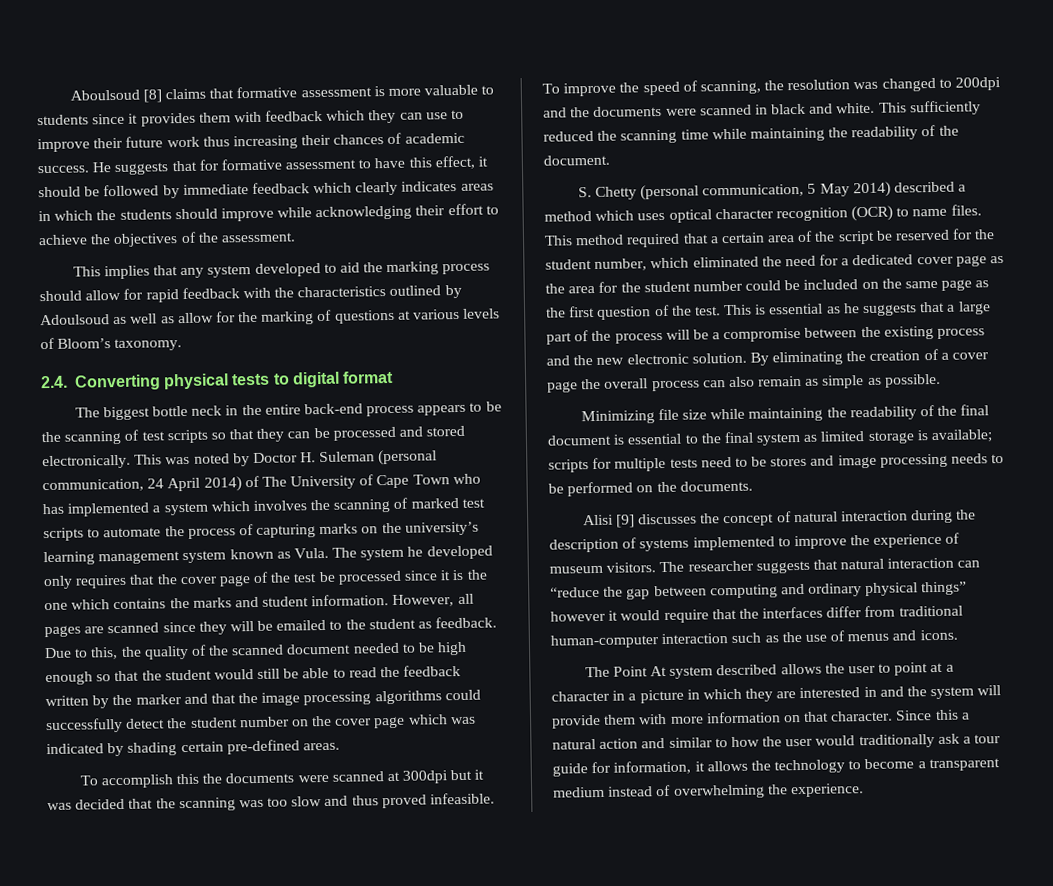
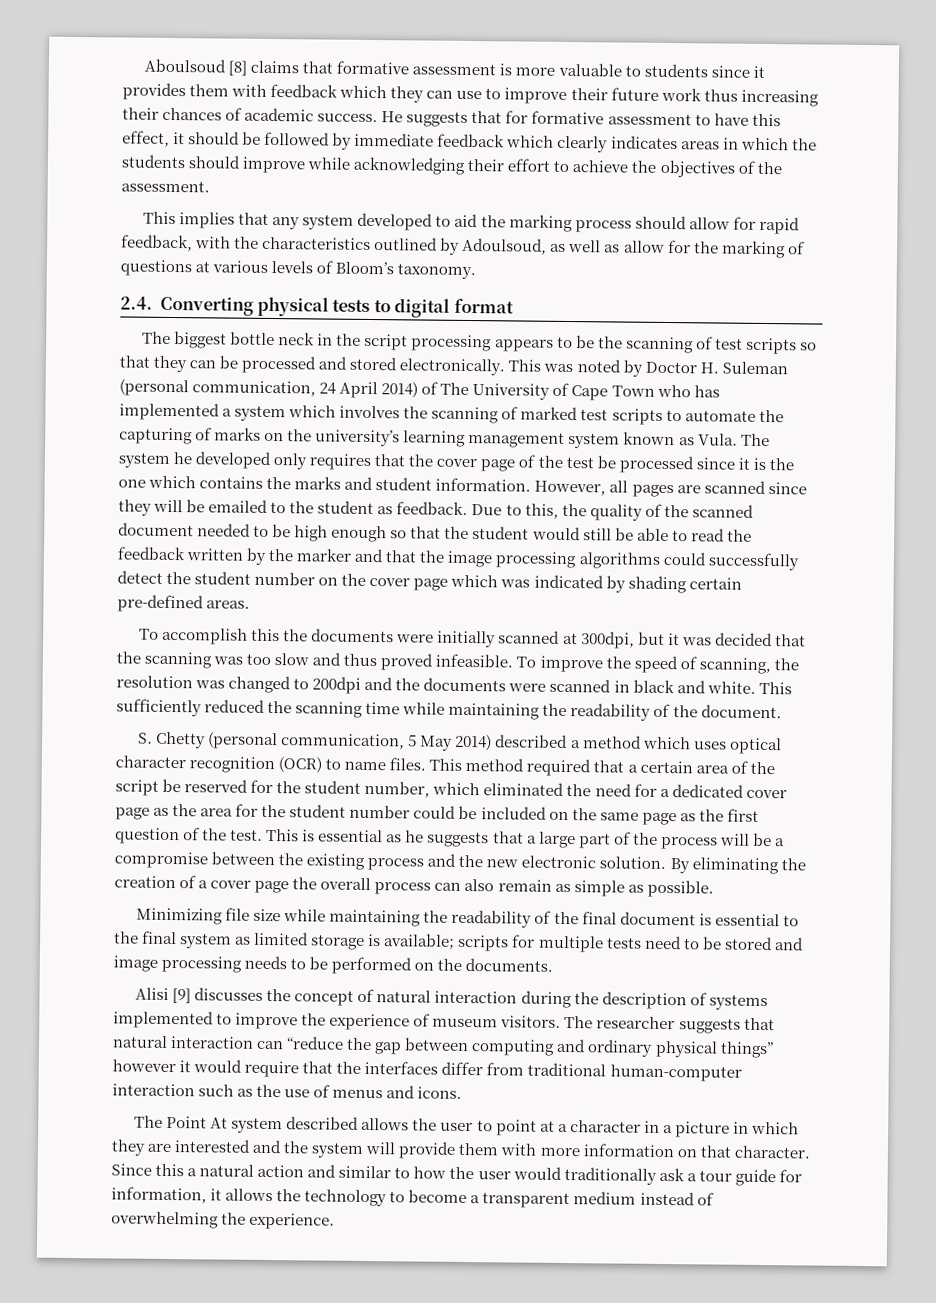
- This implies that any system developed to aid the marking process should allow for rapid feedback with the characteristics outlined by Adoulsoud as well as allow for the marking of questions at various levels of Bloom’s taxonomy.
+ This implies that any system developed to aid the marking process should allow for rapid feedback, with the characteristics outlined by Adoulsoud, as well as allow for the marking of questions at various levels of Bloom’s taxonomy.
- The biggest bottle neck in the entire back-end process appears to be the scanning of test scripts so that they can be processed and stored electronically.
+ The biggest bottle neck in the script processing appears to be the scanning of test scripts so that they can be processed and stored electronically.
- This was noted by Doctor H. Suleman (personal communication, 24 April 2014) of The University of Cape Town who has implemented a system which involves the scanning of marked test scripts to automate the process of capturing marks on the university’s learning management system known as Vula.
+ This was noted by Doctor H. Suleman (personal communication, 24 April 2014) of The University of Cape Town who has implemented a system which involves the scanning of marked test scripts to automate the capturing of marks on the university’s learning management system known as Vula.
- To accomplish this the documents were scanned at 300dpi but it was decided that the scanning was too slow and thus proved infeasible.
+ To accomplish this the documents were initially scanned at 300dpi, but it was decided that the scanning was too slow and thus proved infeasible.
- Minimizing file size while maintaining the readability of the final document is essential to the final system as limited storage is available; scripts for multiple tests need to be stores and image processing needs to be performed on the documents.
+ Minimizing file size while maintaining the readability of the final document is essential to the final system as limited storage is available; scripts for multiple tests need to be stored and image processing needs to be performed on the documents.
- The Point At system described allows the user to point at a character in a picture in which they are interested in and the system will provide them with more information on that character.
+ The Point At system described allows the user to point at a character in a picture in which they are interested and the system will provide them with more information on that character.

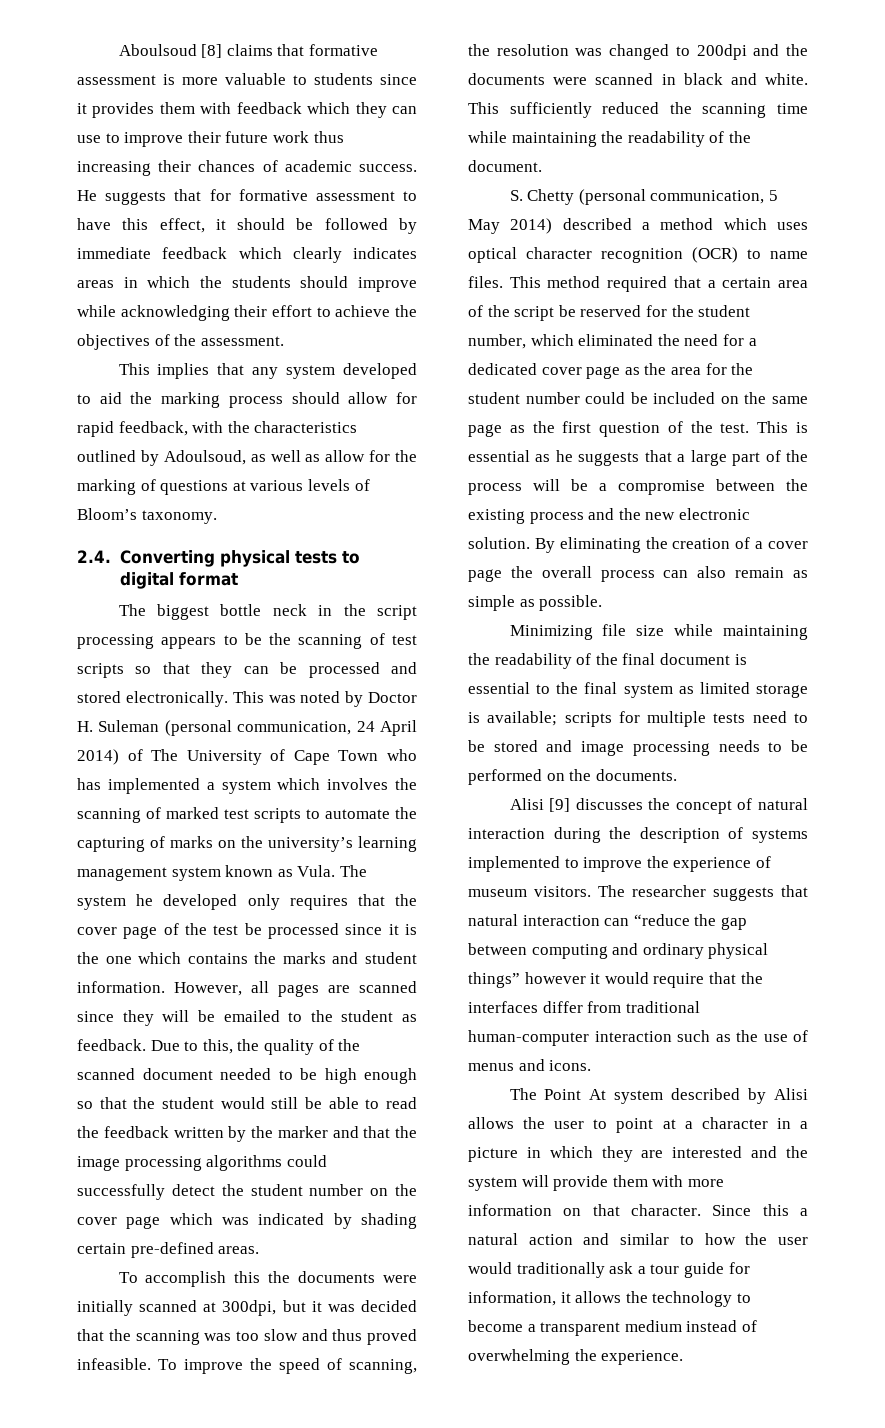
- The Point At system described allows the user to point at a character in a picture in which they are interested and the system will provide them with more information on that character.
+ The Point At system described by Alisi allows the user to point at a character in a picture in which they are interested and the system will provide them with more information on that character.

